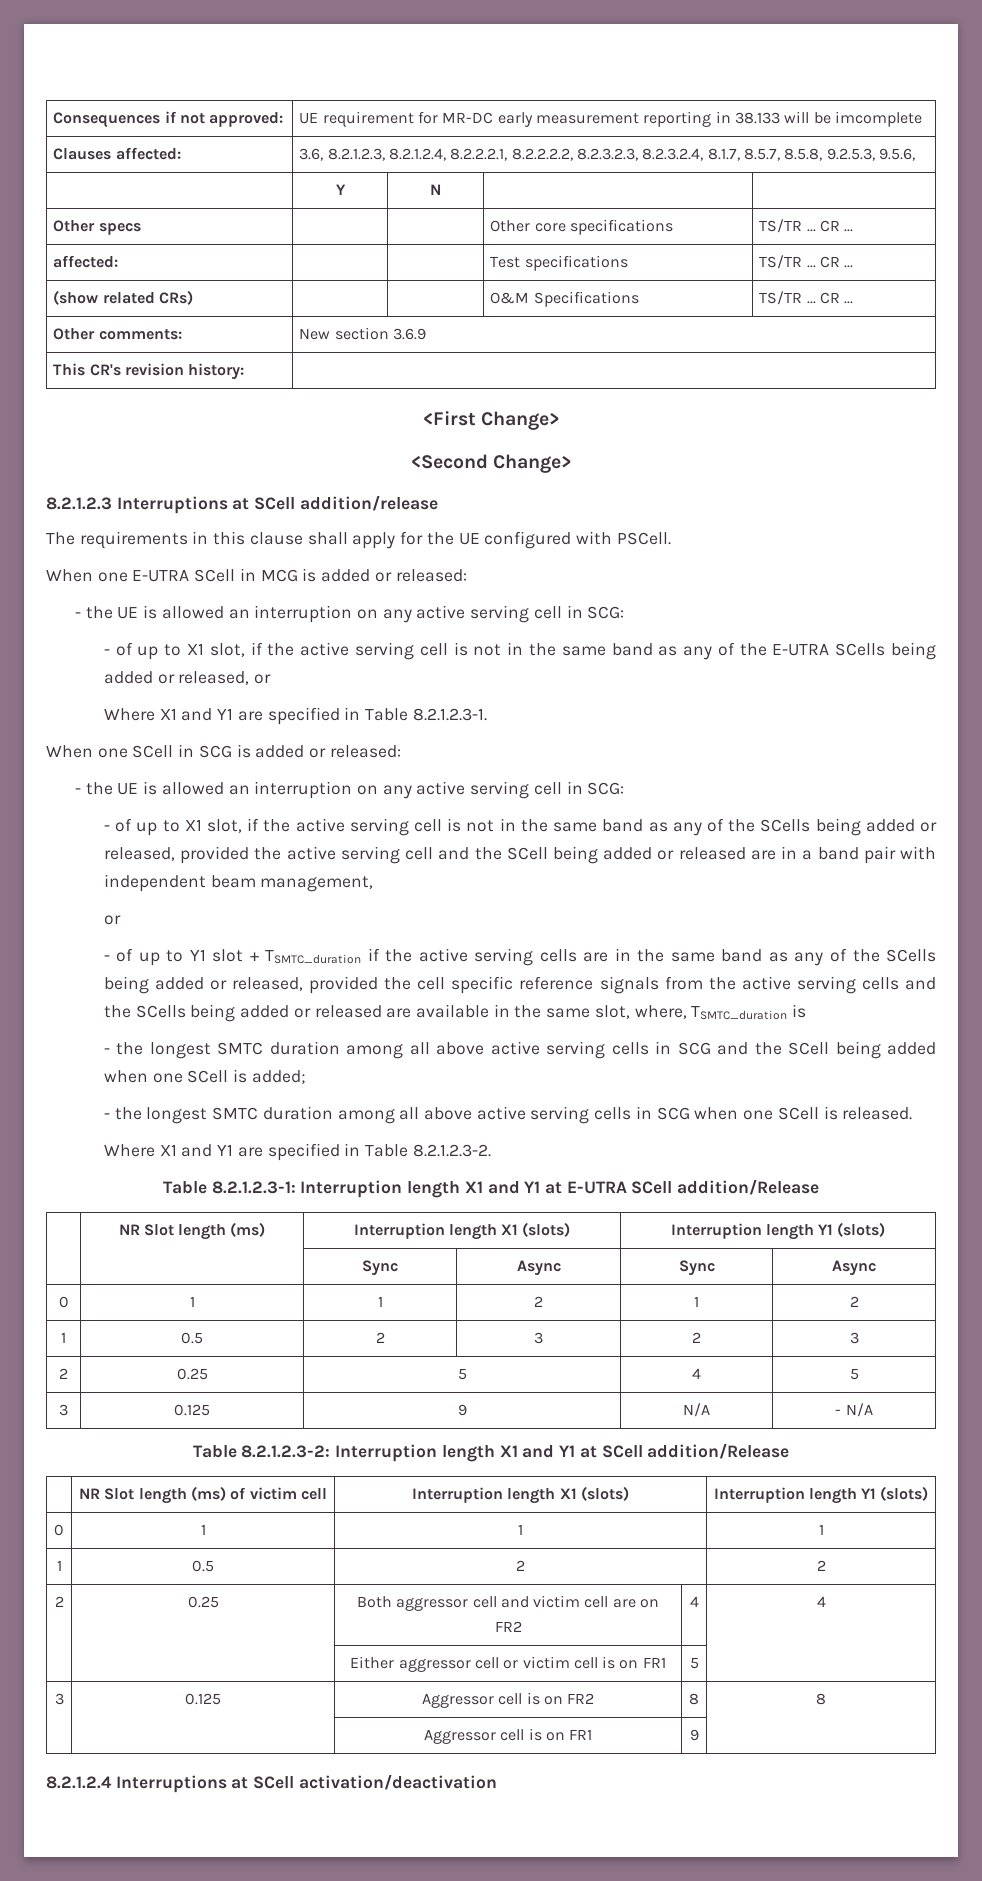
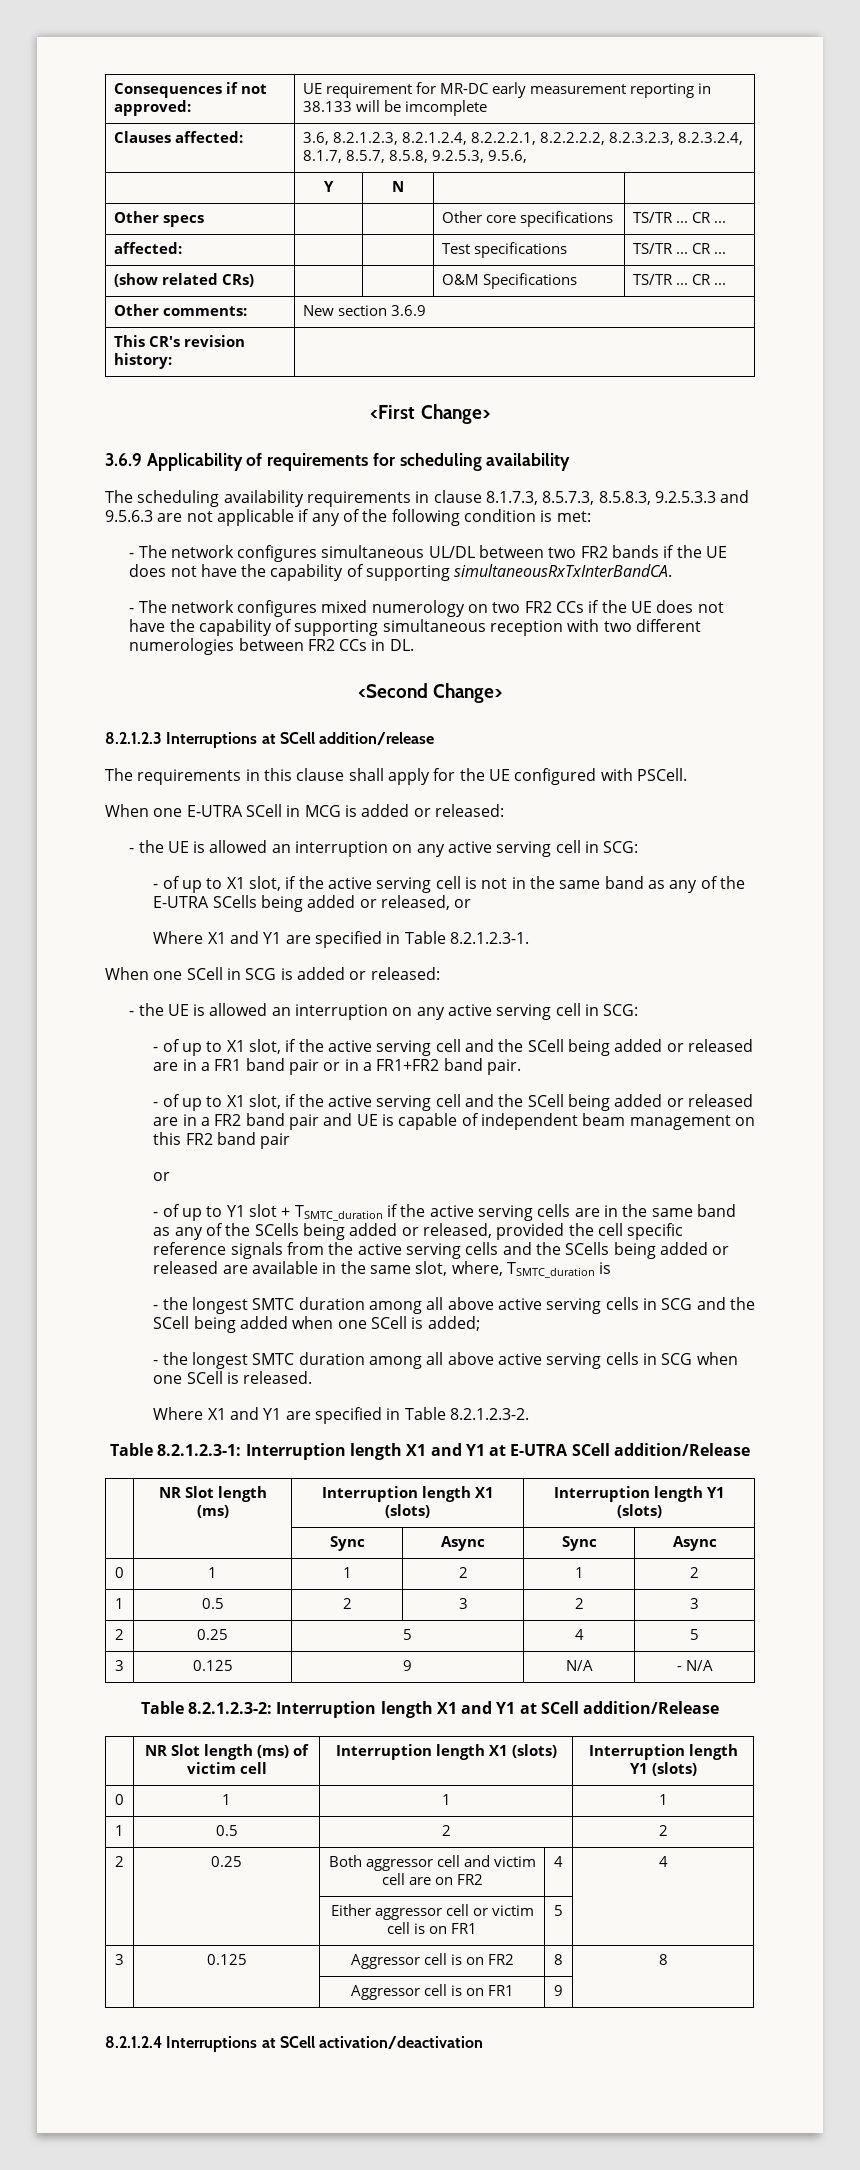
+ 3.6.9 Applicability of requirements for scheduling availability
+ The scheduling availability requirements in clause 8.1.7.3, 8.5.7.3, 8.5.8.3, 9.2.5.3.3 and 9.5.6.3 are not applicable if any of the following condition is met:
+ - The network configures simultaneous UL/DL between two FR2 bands if the UE does not have the capability of supporting simultaneousRxTxInterBandCA.
+ - The network configures mixed numerology on two FR2 CCs if the UE does not have the capability of supporting simultaneous reception with two different numerologies between FR2 CCs in DL.
- - of up to X1 slot, if the active serving cell is not in the same band as any of the SCells being added or released, provided the active serving cell and the SCell being added or released are in a band pair with independent beam management,
+ - of up to X1 slot, if the active serving cell and the SCell being added or released are in a FR1 band pair or in a FR1+FR2 band pair.
+ - of up to X1 slot, if the active serving cell and the SCell being added or released are in a FR2 band pair and UE is capable of independent beam management on this FR2 band pair

